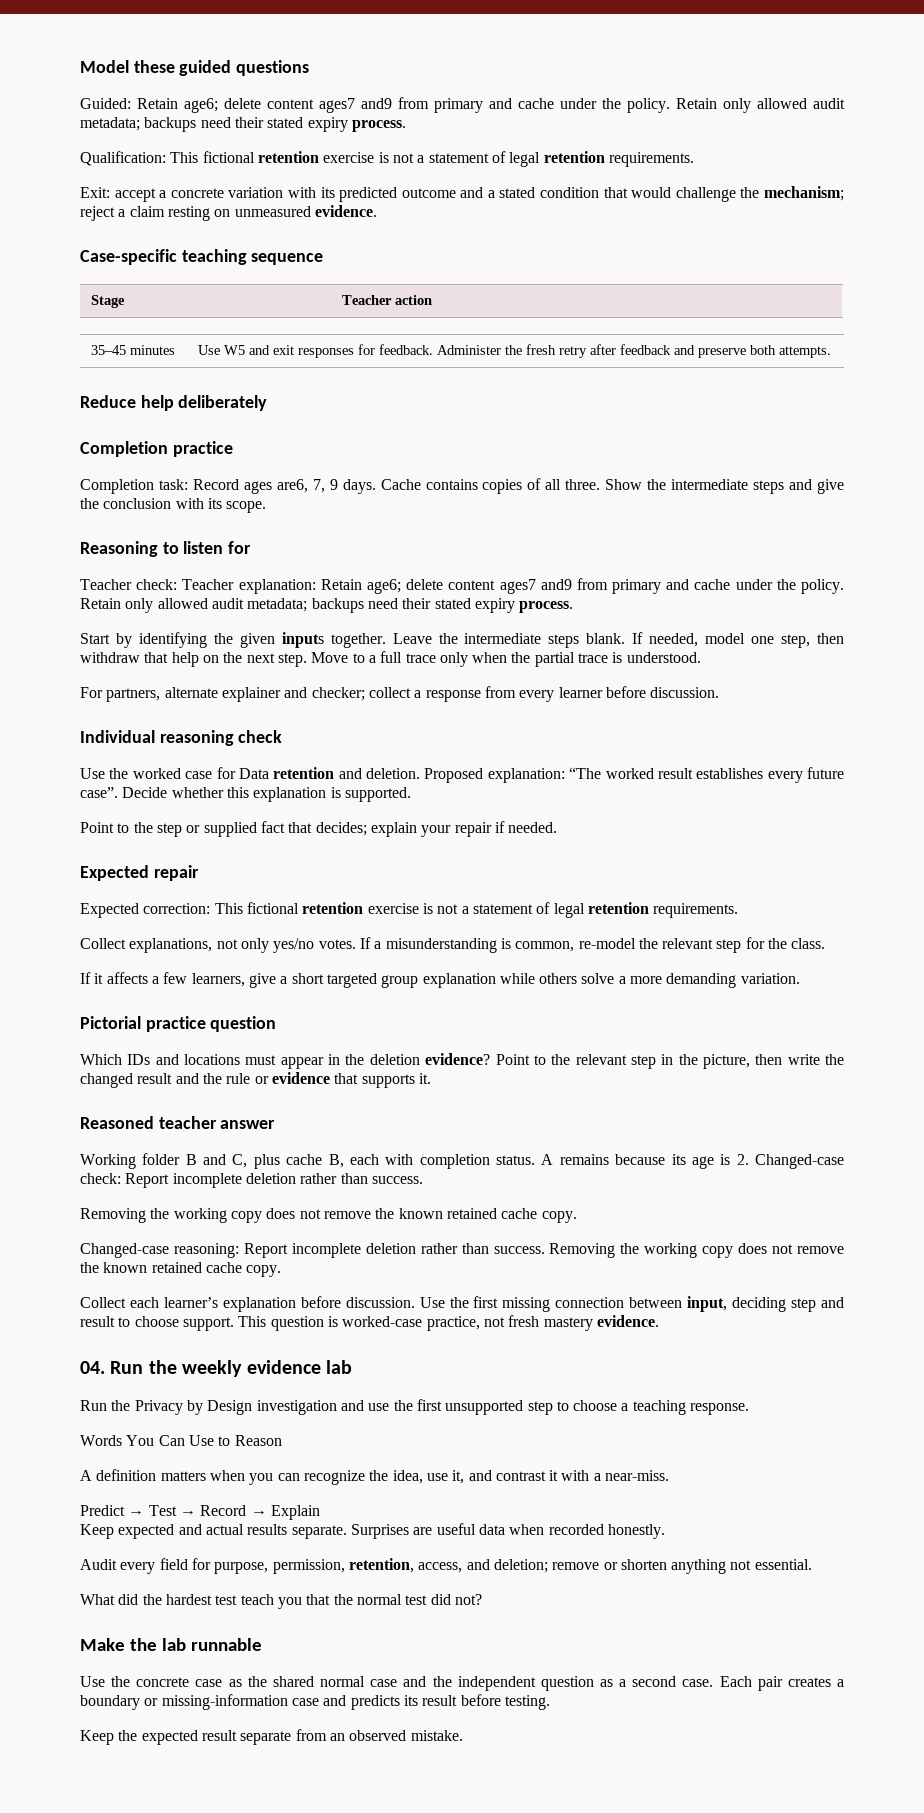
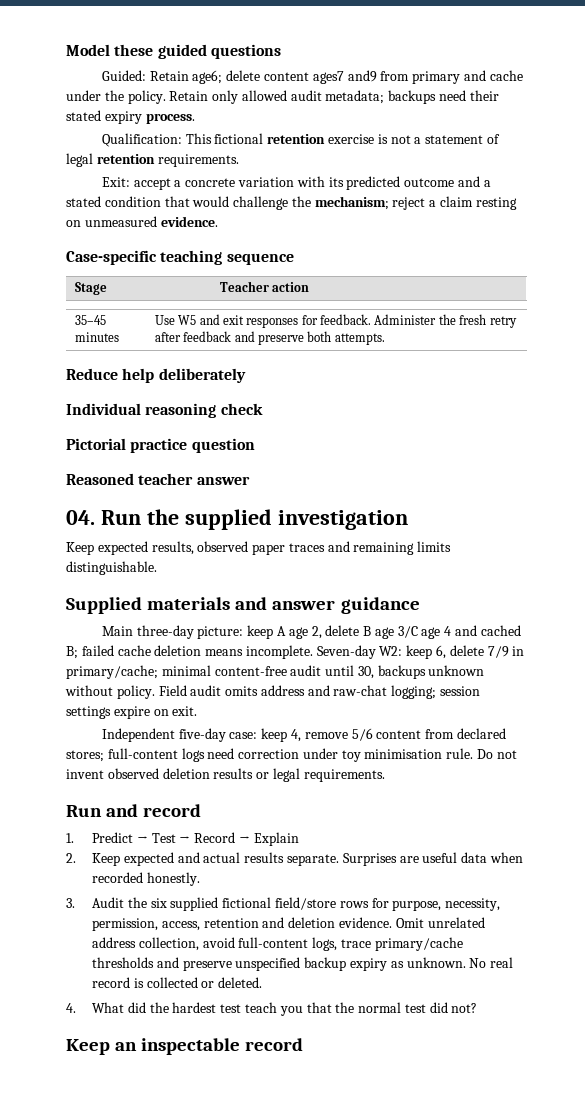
- Completion practice
- Completion task: Record ages are6, 7, 9 days. Cache contains copies of all three. Show the intermediate steps and give the conclusion with its scope.
- Reasoning to listen for
- Teacher check: Teacher explanation: Retain age6; delete content ages7 and9 from primary and cache under the policy. Retain only allowed audit metadata; backups need their stated expiry process.
- Start by identifying the given inputs together. Leave the intermediate steps blank. If needed, model one step, then withdraw that help on the next step. Move to a full trace only when the partial trace is understood.
- For partners, alternate explainer and checker; collect a response from every learner before discussion.
  Individual reasoning check
- Use the worked case for Data retention and deletion. Proposed explanation: “The worked result establishes every future case”. Decide whether this explanation is supported.
- Point to the step or supplied fact that decides; explain your repair if needed.
- Expected repair
- Expected correction: This fictional retention exercise is not a statement of legal retention requirements.
- Collect explanations, not only yes/no votes. If a misunderstanding is common, re-model the relevant step for the class.
- If it affects a few learners, give a short targeted group explanation while others solve a more demanding variation.
  Pictorial practice question
- Which IDs and locations must appear in the deletion evidence? Point to the relevant step in the picture, then write the changed result and the rule or evidence that supports it.
  Reasoned teacher answer
- Working folder B and C, plus cache B, each with completion status. A remains because its age is 2. Changed-case check: Report incomplete deletion rather than success.
- Removing the working copy does not remove the known retained cache copy.
- Changed-case reasoning: Report incomplete deletion rather than success. Removing the working copy does not remove the known retained cache copy.
- Collect each learner’s explanation before discussion. Use the first missing connection between input, deciding step and result to choose support. This question is worked-case practice, not fresh mastery evidence.
- 04. Run the weekly evidence lab
- Run the Privacy by Design investigation and use the first unsupported step to choose a teaching response.
- Words You Can Use to Reason
- A definition matters when you can recognize the idea, use it, and contrast it with a near-miss.
- Predict → Test → Record → Explain
+ 04. Run the supplied investigation
+ Keep expected results, observed paper traces and remaining limits distinguishable.
+ Supplied materials and answer guidance
+ Main three-day picture: keep A age 2, delete B age 3/C age 4 and cached B; failed cache deletion means incomplete. Seven-day W2: keep 6, delete 7/9 in primary/cache; minimal content-free audit until 30, backups unknown without policy. Field audit omits address and raw-chat logging; session settings expire on exit.
+ Independent five-day case: keep 4, remove 5/6 content from declared stores; full-content logs need correction under toy minimisation rule. Do not invent observed deletion results or legal requirements.
+ Run and record
+ 1. Predict → Test → Record → Explain
- Keep expected and actual results separate.
+ 2. Keep expected and actual results separate.
- Audit every field for purpose, permission, retention, access, and deletion; remove or shorten anything not essential.
- What did the hardest test teach you that the normal test did not?
+ 3. Audit the six supplied fictional field/store rows for purpose, necessity, permission, access, retention and deletion evidence. Omit unrelated address collection, avoid full-content logs, trace primary/cache thresholds and preserve unspecified backup expiry as unknown. No real record is collected or deleted.
+ 4. What did the hardest test teach you that the normal test did not?
- Make the lab runnable
- Use the concrete case as the shared normal case and the independent question as a second case. Each pair creates a boundary or missing-information case and predicts its result before testing.
- Keep the expected result separate from an observed mistake.
+ Keep an inspectable record

